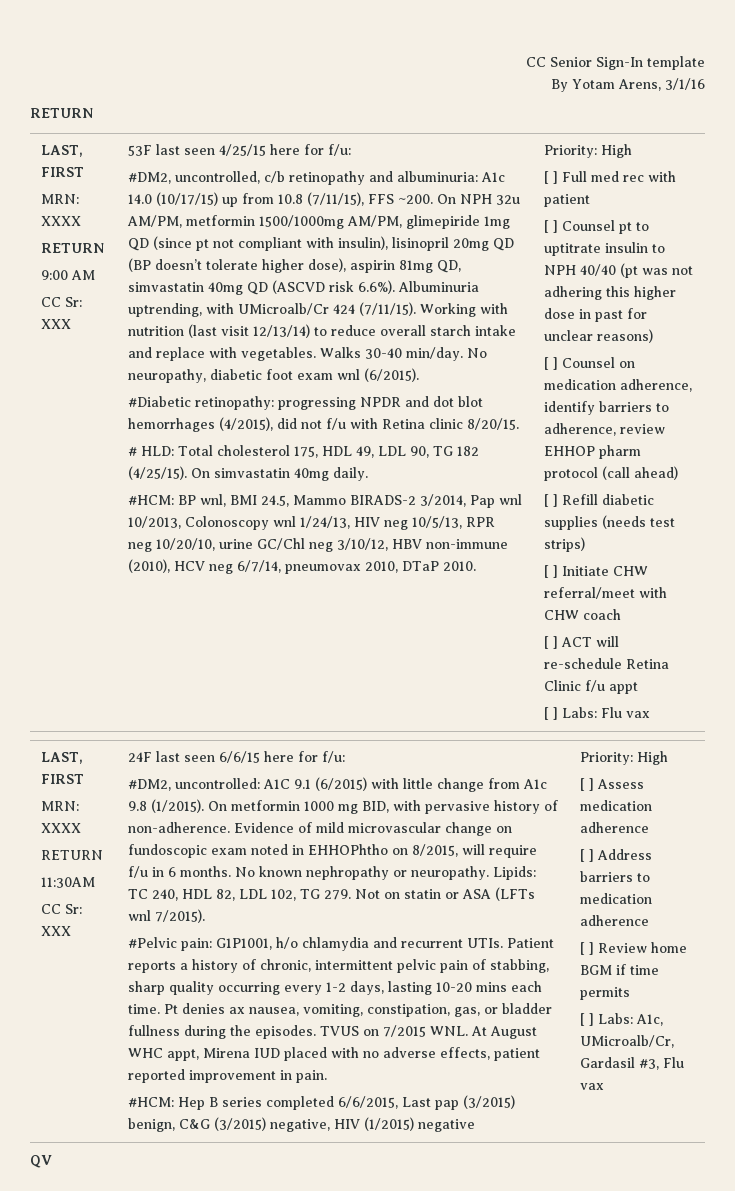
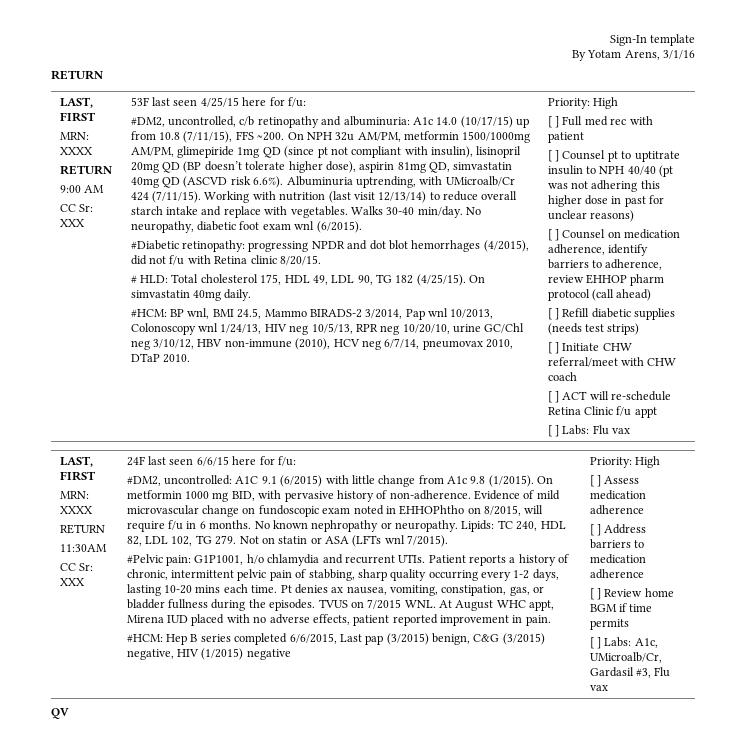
- CC Senior Sign-In template
+ Sign-In template

